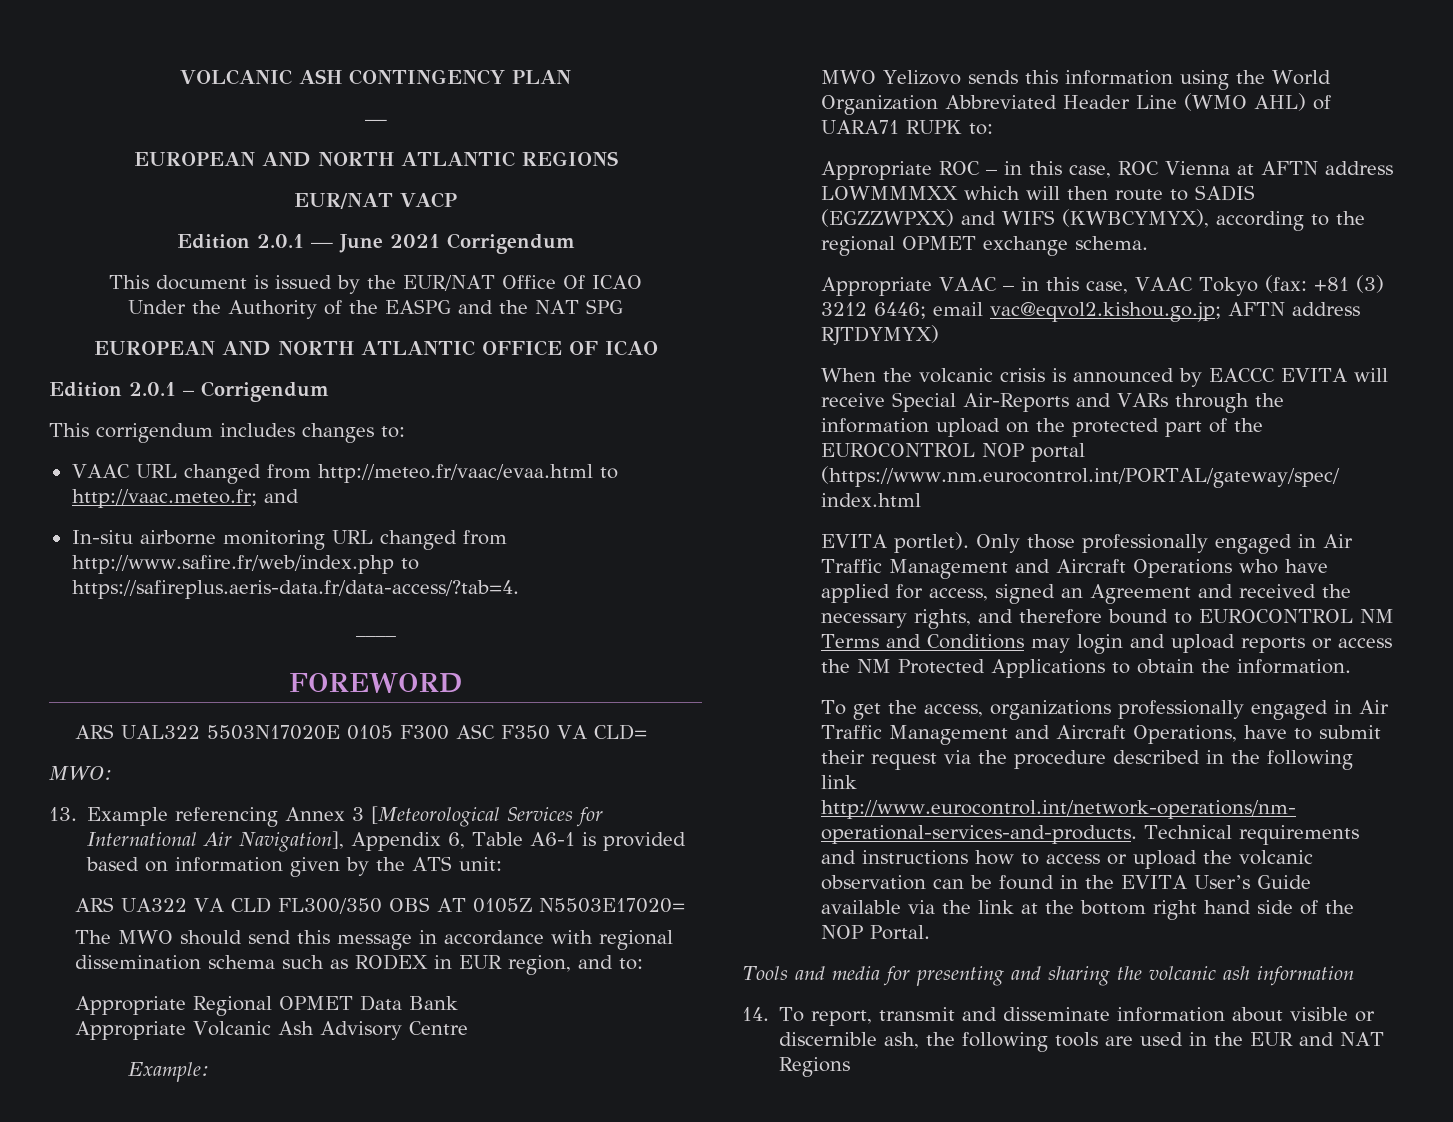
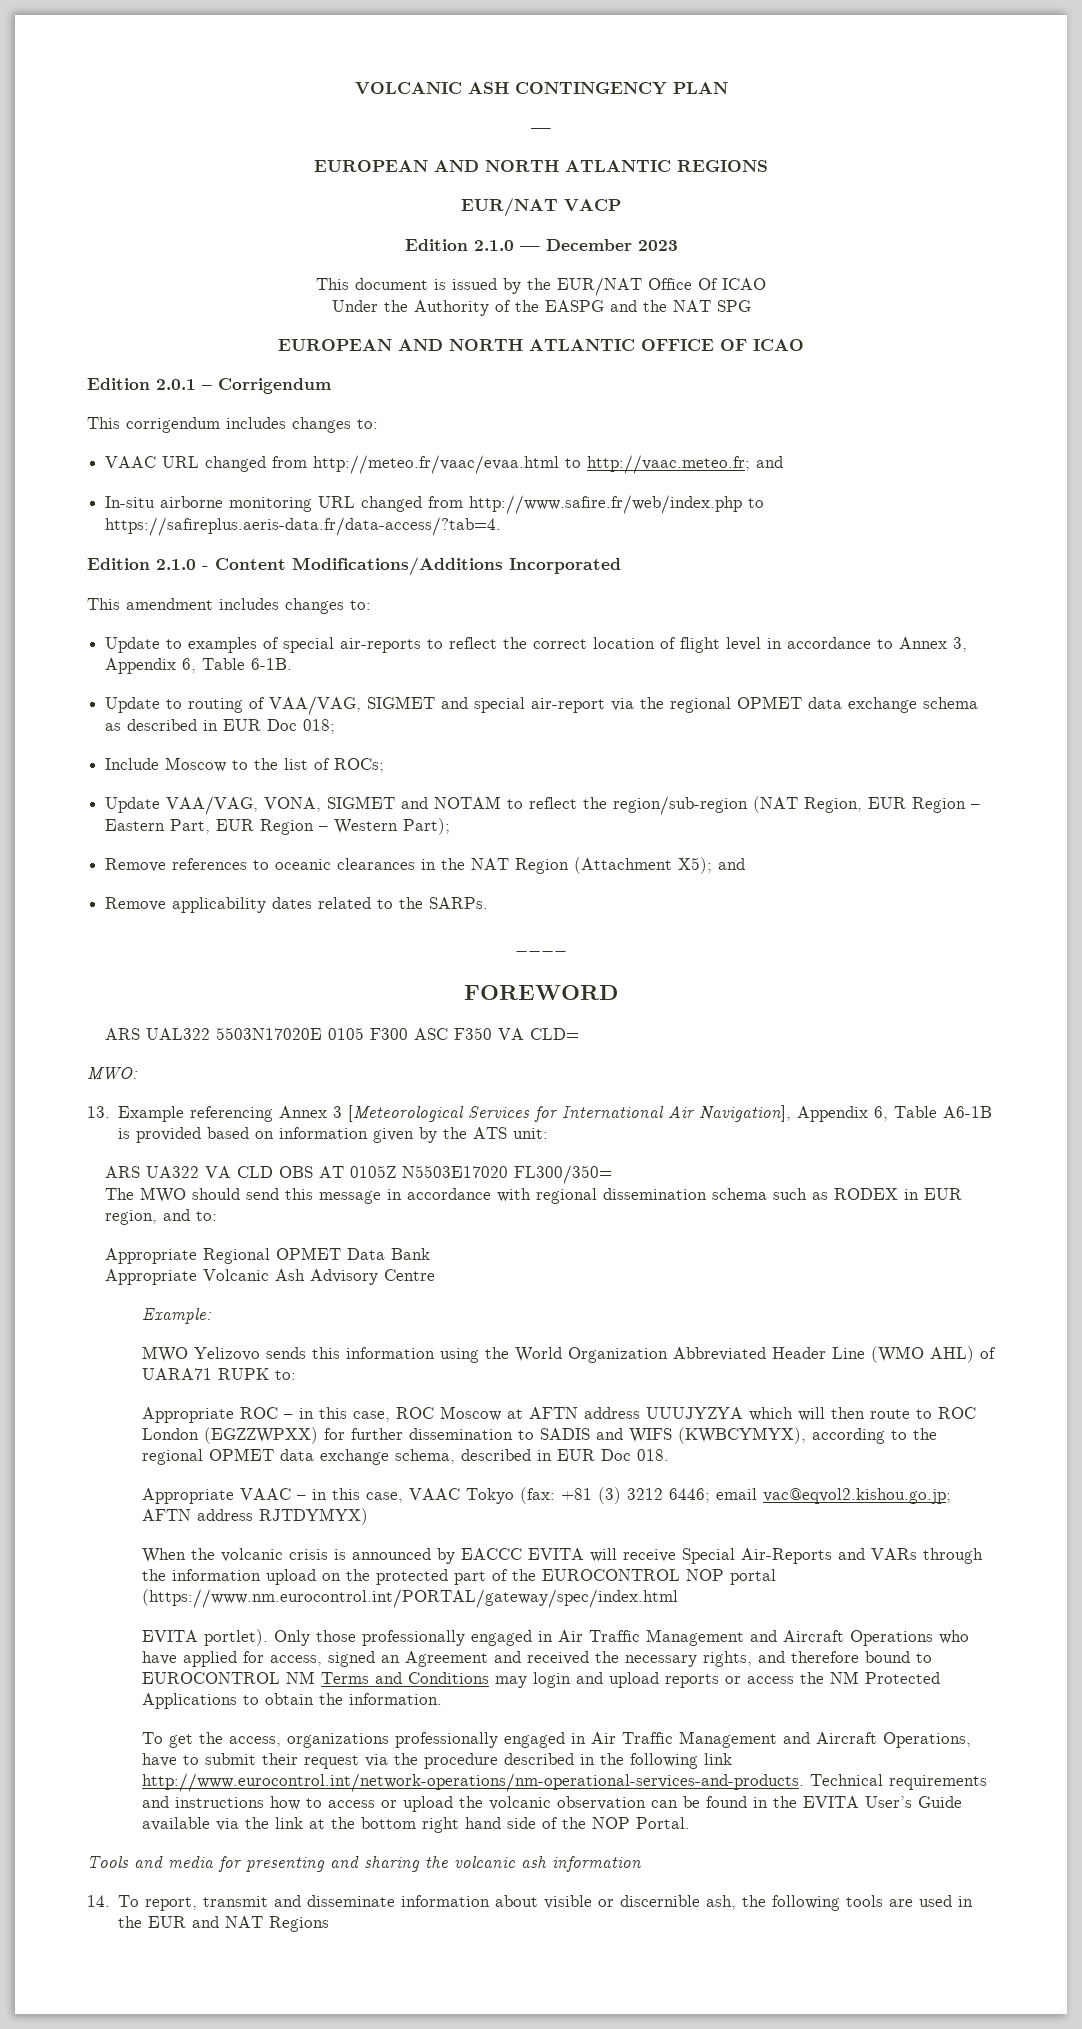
- Edition 2.0.1 — June 2021 Corrigendum
+ Edition 2.1.0 — December 2023
+ Edition 2.1.0 - Content Modifications/Additions Incorporated
+ This amendment includes changes to:
+ Update to examples of special air-reports to reflect the correct location of flight level in accordance to Annex 3, Appendix 6, Table 6-1B.
+ Update to routing of VAA/VAG, SIGMET and special air-report via the regional OPMET data exchange schema as described in EUR Doc 018;
+ Include Moscow to the list of ROCs;
+ Update VAA/VAG, VONA, SIGMET and NOTAM to reflect the region/sub-region (NAT Region, EUR Region – Eastern Part, EUR Region – Western Part);
+ Remove references to oceanic clearances in the NAT Region (Attachment X5); and
+ Remove applicability dates related to the SARPs.
- 13. Example referencing Annex 3 [Meteorological Services for International Air Navigation], Appendix 6, Table A6-1 is provided based on information given by the ATS unit:
+ 13. Example referencing Annex 3 [Meteorological Services for International Air Navigation], Appendix 6, Table A6-1B is provided based on information given by the ATS unit:
- ARS UA322 VA CLD FL300/350 OBS AT 0105Z N5503E17020=
+ ARS UA322 VA CLD OBS AT 0105Z N5503E17020 FL300/350=
- Appropriate ROC – in this case, ROC Vienna at AFTN address LOWMMMXX which will then route to SADIS (EGZZWPXX) and WIFS (KWBCYMYX), according to the regional OPMET exchange schema.
+ Appropriate ROC – in this case, ROC Moscow at AFTN address UUUJYZYA which will then route to ROC London (EGZZWPXX) for further dissemination to SADIS and WIFS (KWBCYMYX), according to the regional OPMET data exchange schema, described in EUR Doc 018.

